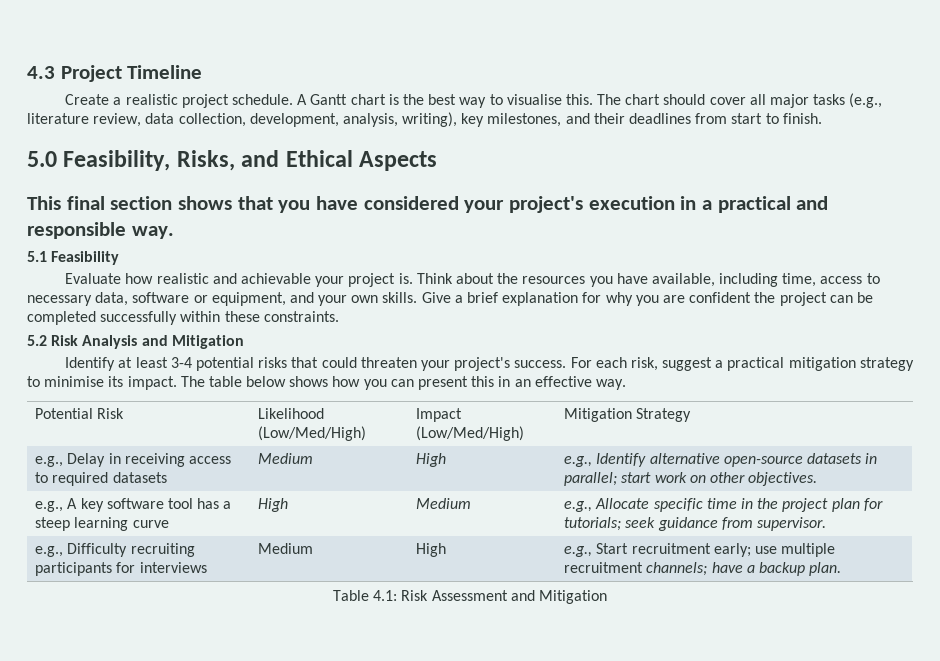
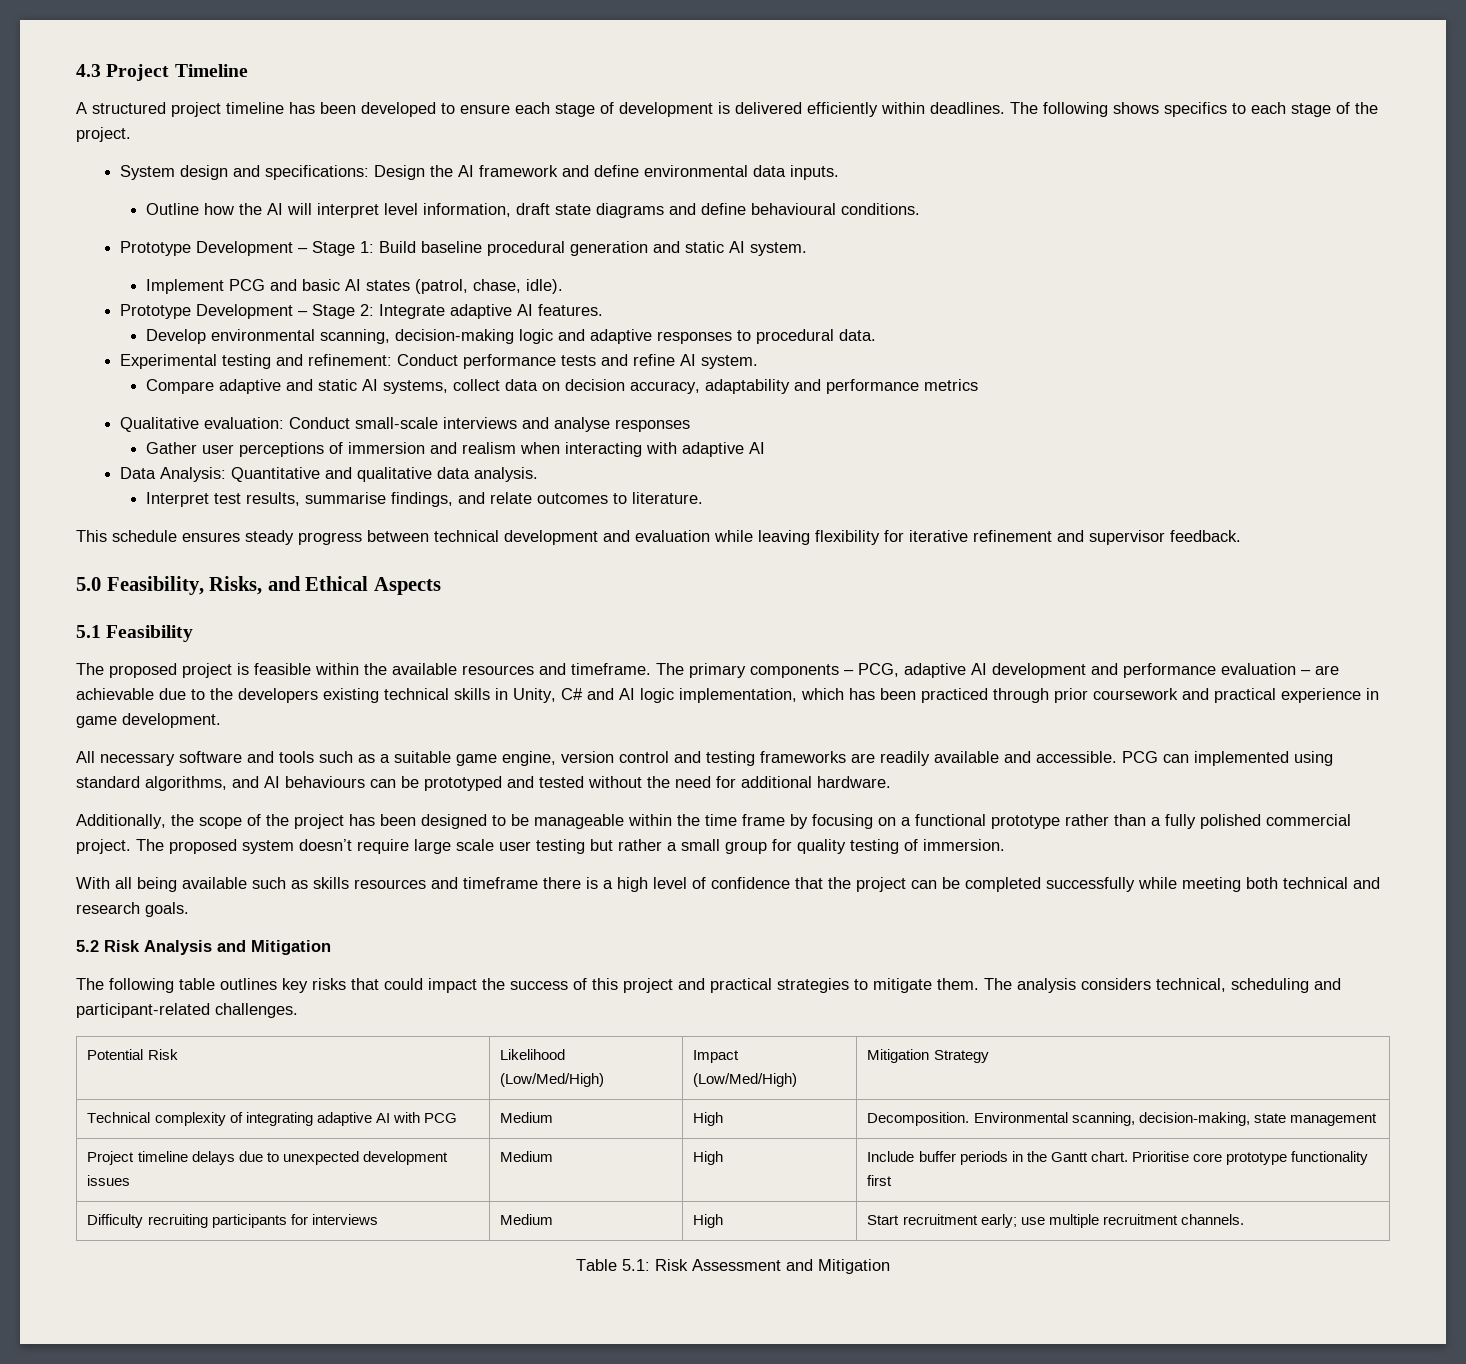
- Create a realistic project schedule. A Gantt chart is the best way to visualise this. The chart should cover all major tasks (e.g., literature review, data collection, development, analysis, writing), key milestones, and their deadlines from start to finish.
+ A structured project timeline has been developed to ensure each stage of development is delivered efficiently within deadlines. The following shows specifics to each stage of the project.
+ System design and specifications: Design the AI framework and define environmental data inputs.
+ Outline how the AI will interpret level information, draft state diagrams and define behavioural conditions.
+ Prototype Development – Stage 1: Build baseline procedural generation and static AI system.
+ Implement PCG and basic AI states (patrol, chase, idle).
+ Prototype Development – Stage 2: Integrate adaptive AI features.
+ Develop environmental scanning, decision-making logic and adaptive responses to procedural data.
+ Experimental testing and refinement: Conduct performance tests and refine AI system.
+ Compare adaptive and static AI systems, collect data on decision accuracy, adaptability and performance metrics
+ Qualitative evaluation: Conduct small-scale interviews and analyse responses
+ Gather user perceptions of immersion and realism when interacting with adaptive AI
+ Data Analysis: Quantitative and qualitative data analysis.
+ Interpret test results, summarise findings, and relate outcomes to literature.
+ This schedule ensures steady progress between technical development and evaluation while leaving flexibility for iterative refinement and supervisor feedback.
- This final section shows that you have considered your project's execution in a practical and responsible way.
  5.1 Feasibility
- Evaluate how realistic and achievable your project is. Think about the resources you have available, including time, access to necessary data, software or equipment, and your own skills. Give a brief explanation for why you are confident the project can be completed successfully within these constraints.
+ The proposed project is feasible within the available resources and timeframe. The primary components – PCG, adaptive AI development and performance evaluation – are achievable due to the developers existing technical skills in Unity, C# and AI logic implementation, which has been practiced through prior coursework and practical experience in game development.
+ All necessary software and tools such as a suitable game engine, version control and testing frameworks are readily available and accessible. PCG can implemented using standard algorithms, and AI behaviours can be prototyped and tested without the need for additional hardware.
+ Additionally, the scope of the project has been designed to be manageable within the time frame by focusing on a functional prototype rather than a fully polished commercial project. The proposed system doesn’t require large scale user testing but rather a small group for quality testing of immersion.
+ With all being available such as skills resources and timeframe there is a high level of confidence that the project can be completed successfully while meeting both technical and research goals.
- Identify at least 3-4 potential risks that could threaten your project's success. For each risk, suggest a practical mitigation strategy to minimise its impact. The table below shows how you can present this in an effective way.
+ The following table outlines key risks that could impact the success of this project and practical strategies to mitigate them. The analysis considers technical, scheduling and participant-related challenges.
- e.g., Delay in receiving access to required datasets | Medium | High | e.g., Identify alternative open-source datasets in parallel; start work on other objectives.
- e.g., A key software tool has a steep learning curve | High | Medium | e.g., Allocate specific time in the project plan for tutorials; seek guidance from supervisor.
- e.g., Difficulty recruiting participants for interviews | Medium | High | e.g., Start recruitment early; use multiple recruitment channels; have a backup plan.
+ Technical complexity of integrating adaptive AI with PCG | Medium | High | Decomposition. Environmental scanning, decision-making, state management
+ Project timeline delays due to unexpected development issues | Medium | High | Include buffer periods in the Gantt chart. Prioritise core prototype functionality first
+ Difficulty recruiting participants for interviews | Medium | High | Start recruitment early; use multiple recruitment channels.
- Table 4.1: Risk Assessment and Mitigation
+ Table 5.1: Risk Assessment and Mitigation

